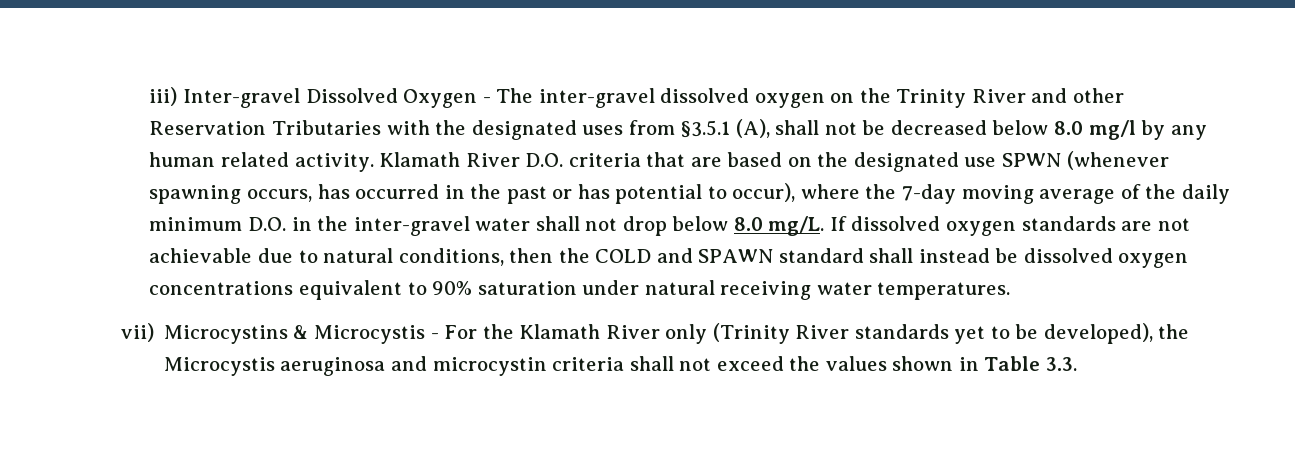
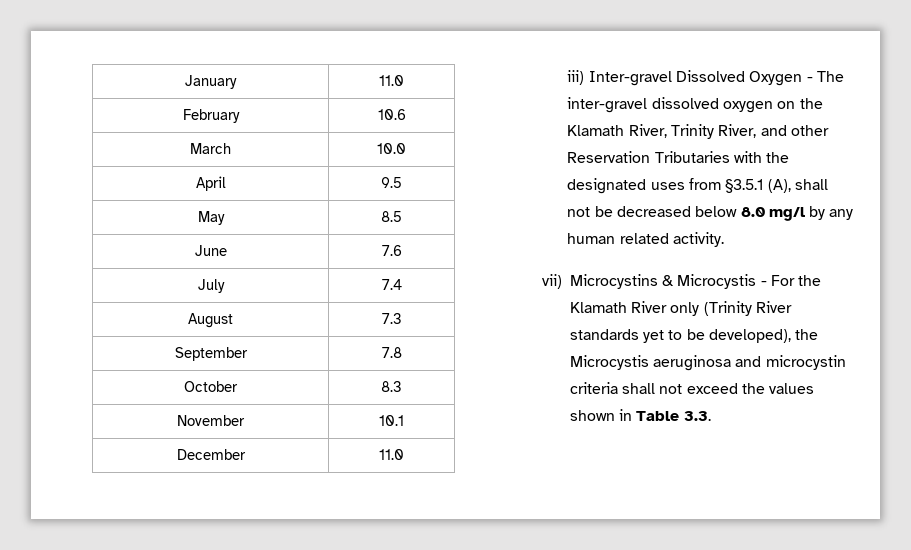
+ January | 11.0
+ February | 10.6
+ March | 10.0
+ April | 9.5
+ May | 8.5
+ June | 7.6
+ July | 7.4
+ August | 7.3
+ September | 7.8
+ October | 8.3
+ November | 10.1
+ December | 11.0
- iii) Inter-gravel Dissolved Oxygen - The inter-gravel dissolved oxygen on the Trinity River and other Reservation Tributaries with the designated uses from §3.5.1 (A), shall not be decreased below 8.0 mg/l by any human related activity. Klamath River D.O. criteria that are based on the designated use SPWN (whenever spawning occurs, has occurred in the past or has potential to occur), where the 7-day moving average of the daily minimum D.O. in the inter-gravel water shall not drop below 8.0 mg/L. If dissolved oxygen standards are not achievable due to natural conditions, then the COLD and SPAWN standard shall instead be dissolved oxygen concentrations equivalent to 90% saturation under natural receiving water temperatures.
+ iii) Inter-gravel Dissolved Oxygen - The inter-gravel dissolved oxygen on the Klamath River, Trinity River, and other Reservation Tributaries with the designated uses from §3.5.1 (A), shall not be decreased below 8.0 mg/l by any human related activity.

